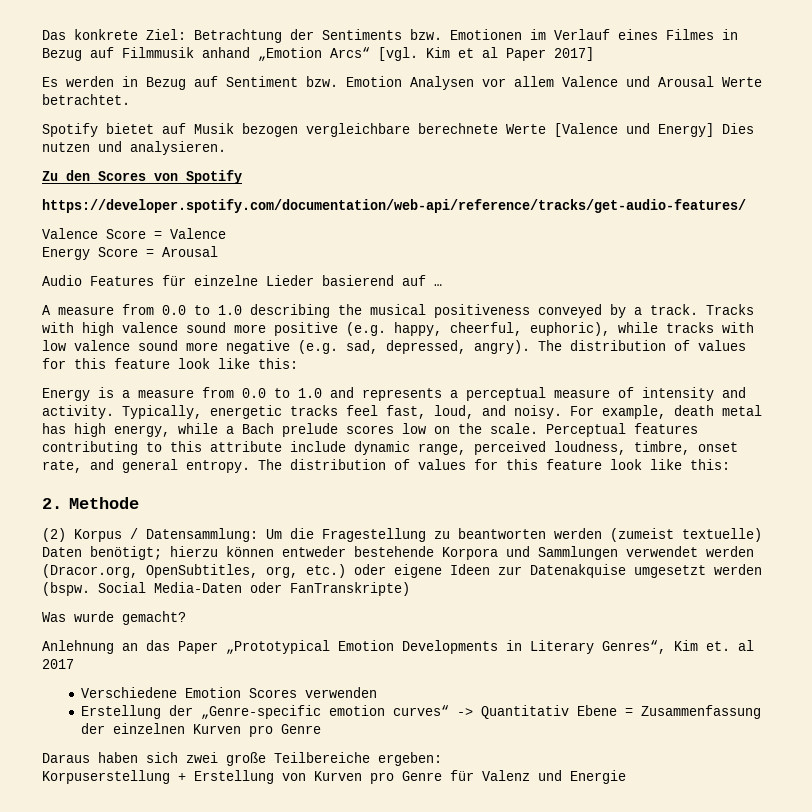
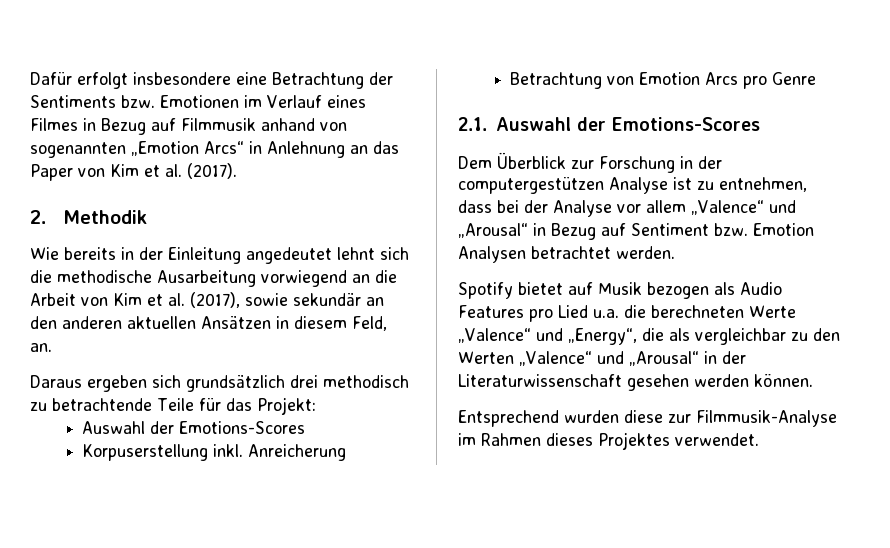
- Das konkrete Ziel: Betrachtung der Sentiments bzw. Emotionen im Verlauf eines Filmes in Bezug auf Filmmusik anhand „Emotion Arcs“ [vgl. Kim et al Paper 2017]
- Es werden in Bezug auf Sentiment bzw. Emotion Analysen vor allem Valence und Arousal Werte betrachtet.
+ Dafür erfolgt insbesondere eine Betrachtung der Sentiments bzw. Emotionen im Verlauf eines Filmes in Bezug auf Filmmusik anhand von sogenannten „Emotion Arcs“ in Anlehnung an das Paper von Kim et al. (2017).
+ 2. Methodik
+ Wie bereits in der Einleitung angedeutet lehnt sich die methodische Ausarbeitung vorwiegend an die Arbeit von Kim et al. (2017), sowie sekundär an den anderen aktuellen Ansätzen in diesem Feld, an.
+ Daraus ergeben sich grundsätzlich drei methodisch zu betrachtende Teile für das Projekt:
+ Auswahl der Emotions-Scores
+ Korpuserstellung inkl. Anreicherung
+ Betrachtung von Emotion Arcs pro Genre
+ 2.1. Auswahl der Emotions-Scores
+ Dem Überblick zur Forschung in der computergestützen Analyse ist zu entnehmen, dass bei der Analyse vor allem „Valence“ und „Arousal“ in Bezug auf Sentiment bzw. Emotion Analysen betrachtet werden.
- Spotify bietet auf Musik bezogen vergleichbare berechnete Werte [Valence und Energy] Dies nutzen und analysieren.
- Zu den Scores von Spotify
- https://developer.spotify.com/documentation/web-api/reference/tracks/get-audio-features/
- Valence Score = Valence
- Energy Score = Arousal
- Audio Features für einzelne Lieder basierend auf …
- A measure from 0.0 to 1.0 describing the musical positiveness conveyed by a track. Tracks with high valence sound more positive (e.g. happy, cheerful, euphoric), while tracks with low valence sound more negative (e.g. sad, depressed, angry). The distribution of values for this feature look like this:
- Energy is a measure from 0.0 to 1.0 and represents a perceptual measure of intensity and activity. Typically, energetic tracks feel fast, loud, and noisy. For example, death metal has high energy, while a Bach prelude scores low on the scale. Perceptual features contributing to this attribute include dynamic range, perceived loudness, timbre, onset rate, and general entropy. The distribution of values for this feature look like this:
- 2. Methode
- (2) Korpus / Datensammlung: Um die Fragestellung zu beantworten werden (zumeist textuelle) Daten benötigt; hierzu können entweder bestehende Korpora und Sammlungen verwendet werden (Dracor.org, OpenSubtitles, org, etc.) oder eigene Ideen zur Datenakquise umgesetzt werden (bspw. Social Media-Daten oder FanTranskripte)
- Was wurde gemacht?
- Anlehnung an das Paper „Prototypical Emotion Developments in Literary Genres“, Kim et. al 2017
- Verschiedene Emotion Scores verwenden
- Erstellung der „Genre-specific emotion curves“ -> Quantitativ Ebene = Zusammenfassung der einzelnen Kurven pro Genre
- Daraus haben sich zwei große Teilbereiche ergeben:
- Korpuserstellung + Erstellung von Kurven pro Genre für Valenz und Energie
+ Spotify bietet auf Musik bezogen als Audio Features pro Lied u.a. die berechneten Werte „Valence“ und „Energy“, die als vergleichbar zu den Werten „Valence“ und „Arousal“ in der Literaturwissenschaft gesehen werden können.
+ Entsprechend wurden diese zur Filmmusik-Analyse im Rahmen dieses Projektes verwendet.

